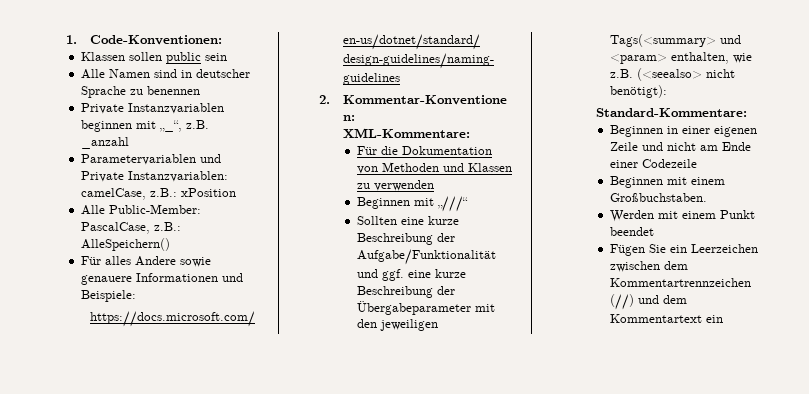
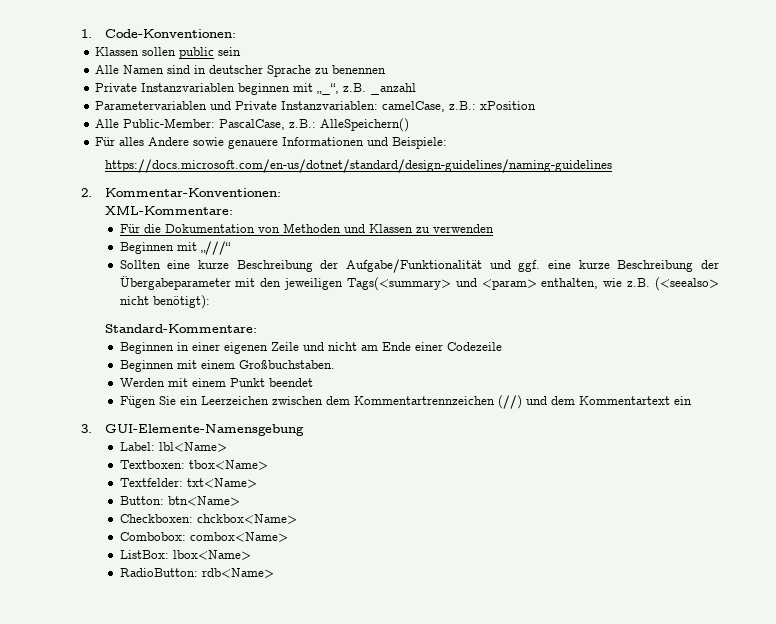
+ 3. GUI-Elemente-Namensgebung
+ Label: lbl<Name>
+ Textboxen: tbox<Name>
+ Textfelder: txt<Name>
+ Button: btn<Name>
+ Checkboxen: chckbox<Name>
+ Combobox: combox<Name>
+ ListBox: lbox<Name>
+ RadioButton: rdb<Name>

